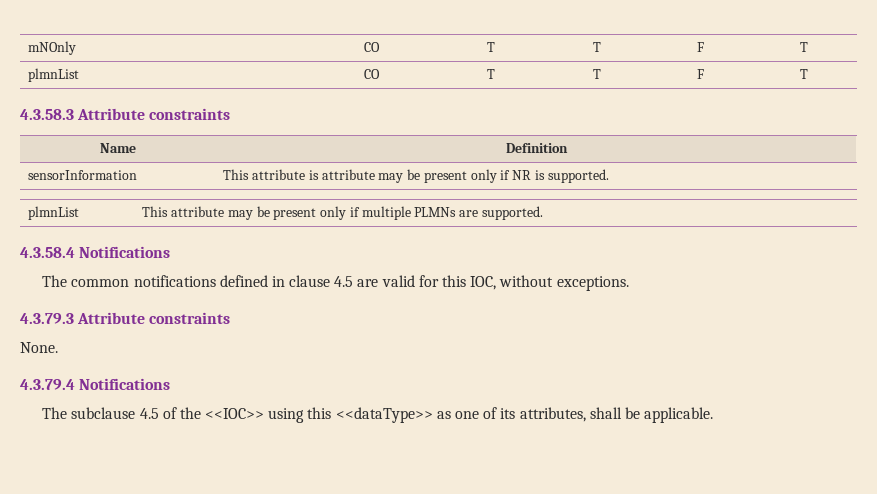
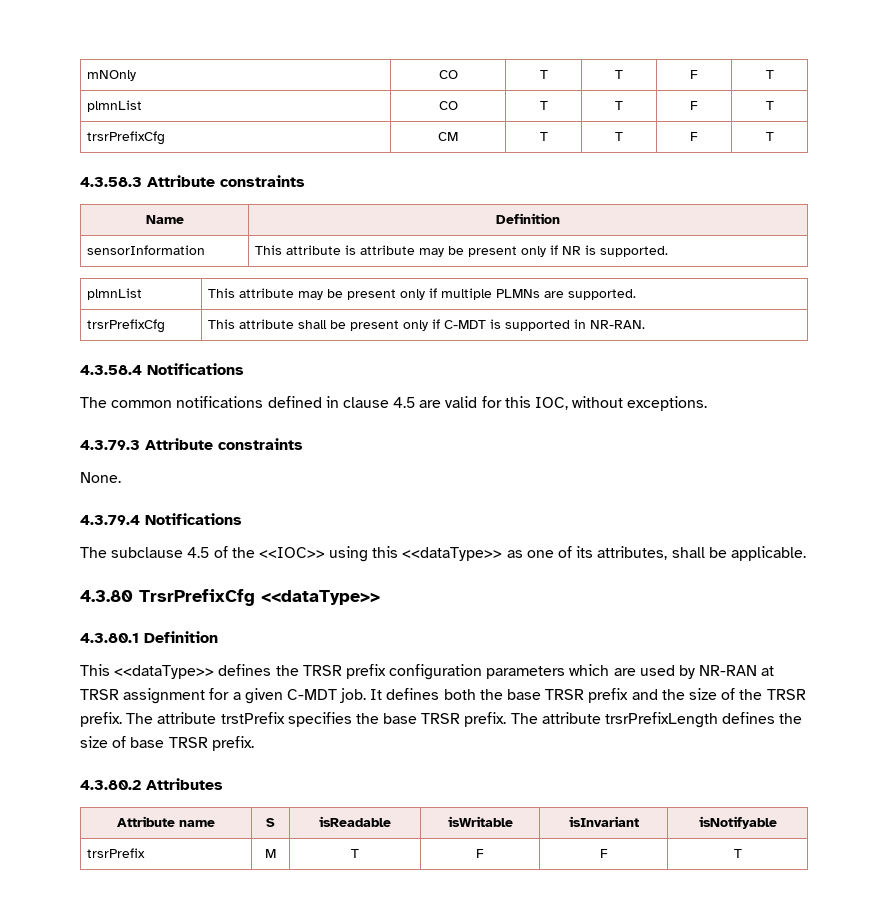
+ trsrPrefixCfg | CM | T | T | F | T
+ trsrPrefixCfg | This attribute shall be present only if C-MDT is supported in NR-RAN.
+ 4.3.80 TrsrPrefixCfg <<dataType>>
+ 4.3.80.1 Definition
+ This <<dataType>> defines the TRSR prefix configuration parameters which are used by NR-RAN at TRSR assignment for a given C-MDT job. It defines both the base TRSR prefix and the size of the TRSR prefix. The attribute trstPrefix specifies the base TRSR prefix. The attribute trsrPrefixLength defines the size of base TRSR prefix.
+ 4.3.80.2 Attributes
+ Attribute name | S | isReadable | isWritable | isInvariant | isNotifyable
+ trsrPrefix | M | T | F | F | T

